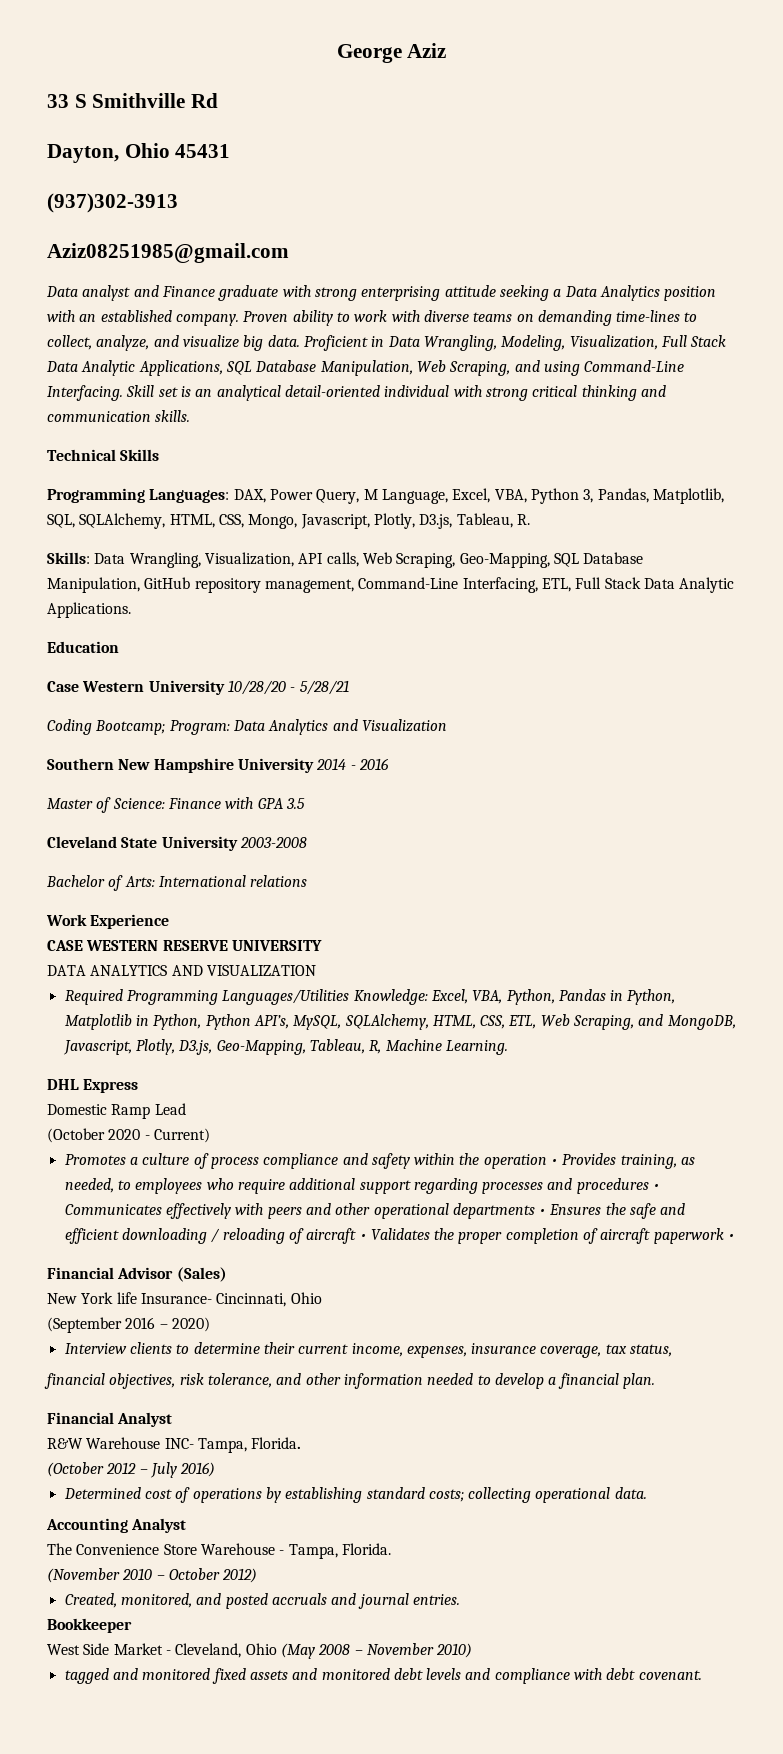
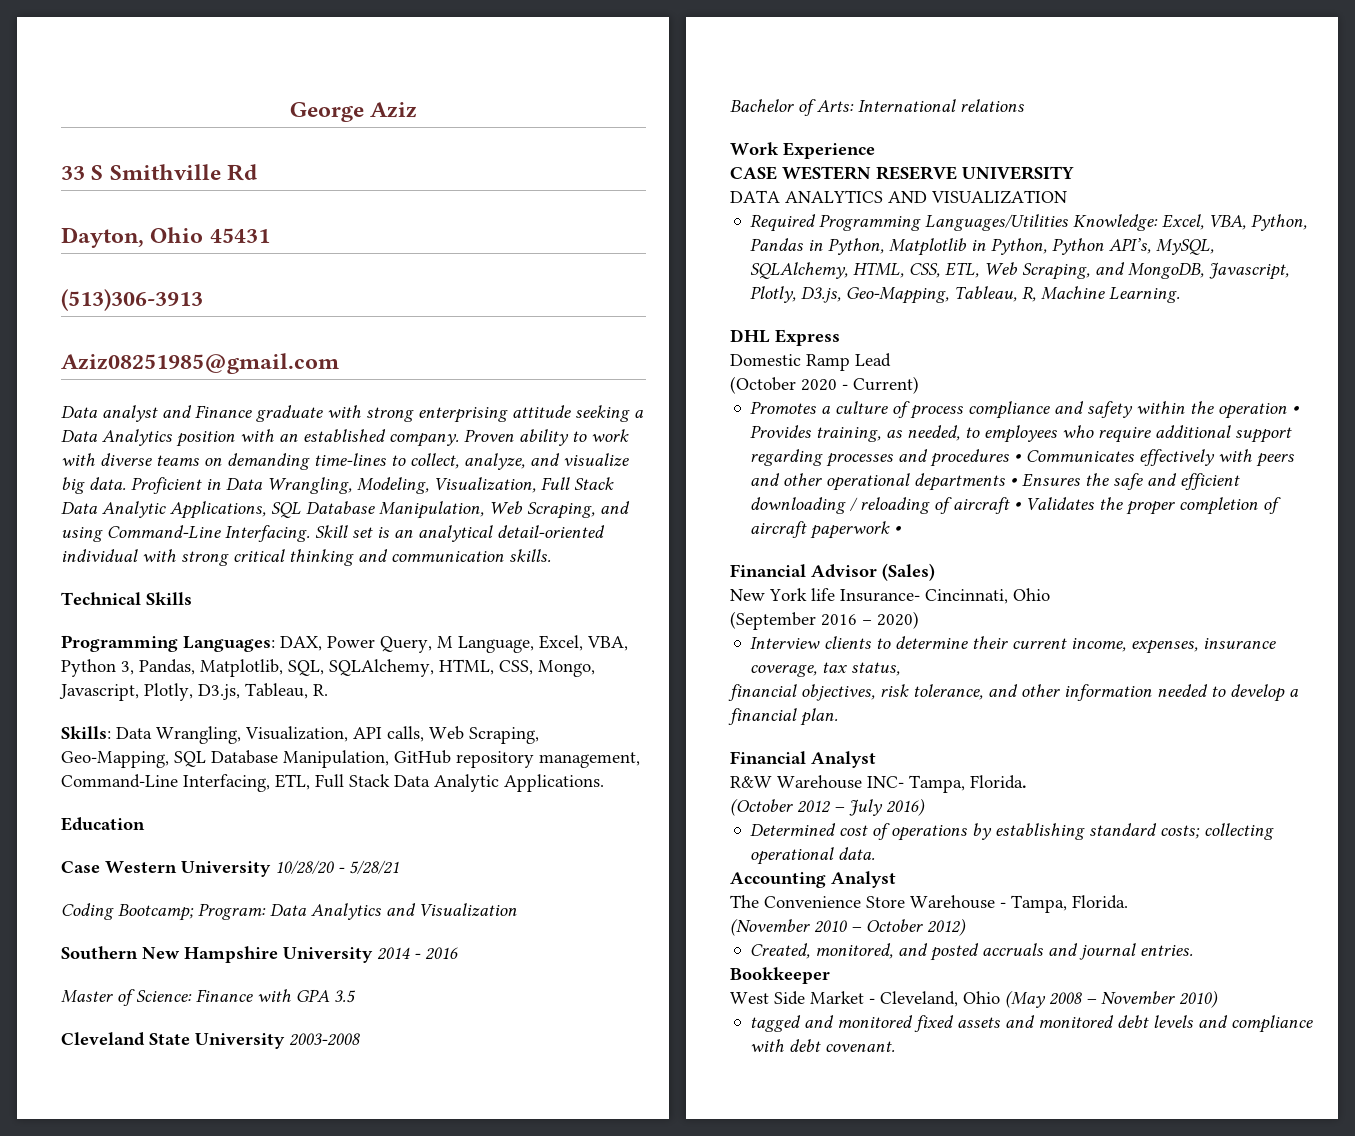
- (937)302-3913
+ (513)306-3913

